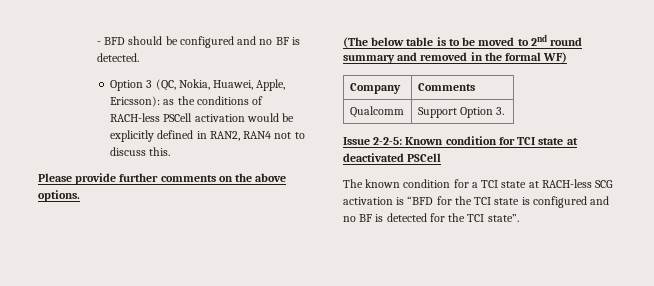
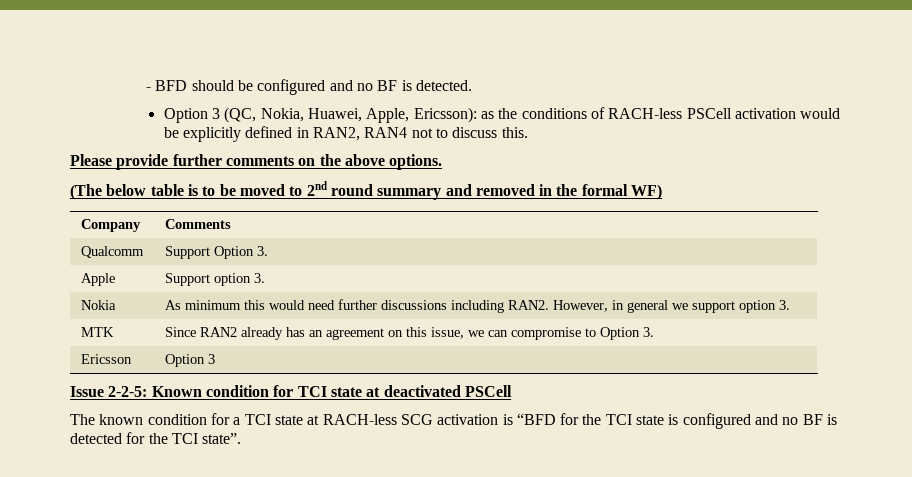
+ Apple | Support option 3.
+ Nokia | As minimum this would need further discussions including RAN2. However, in general we support option 3.
+ MTK | Since RAN2 already has an agreement on this issue, we can compromise to Option 3.
+ Ericsson | Option 3

